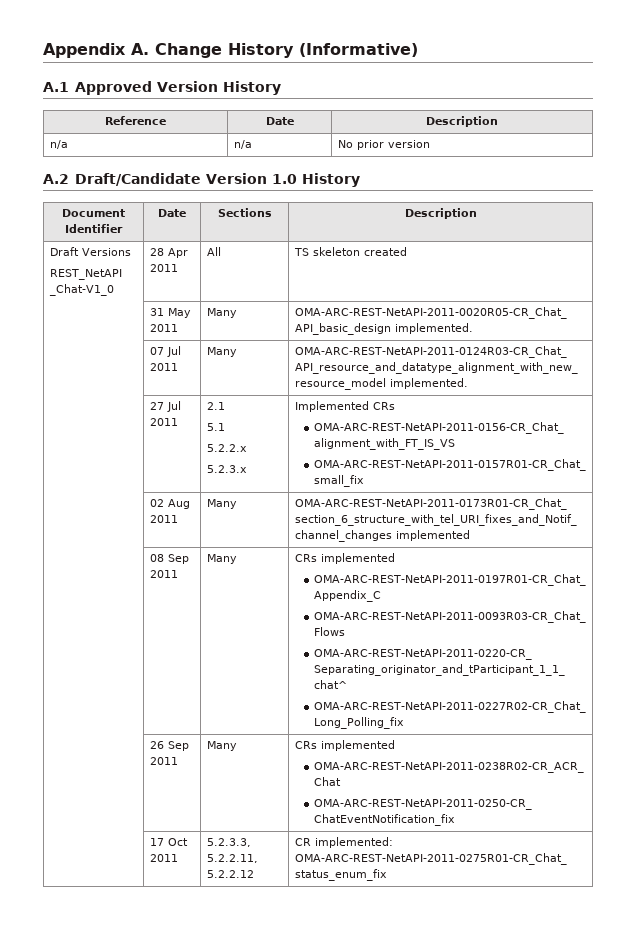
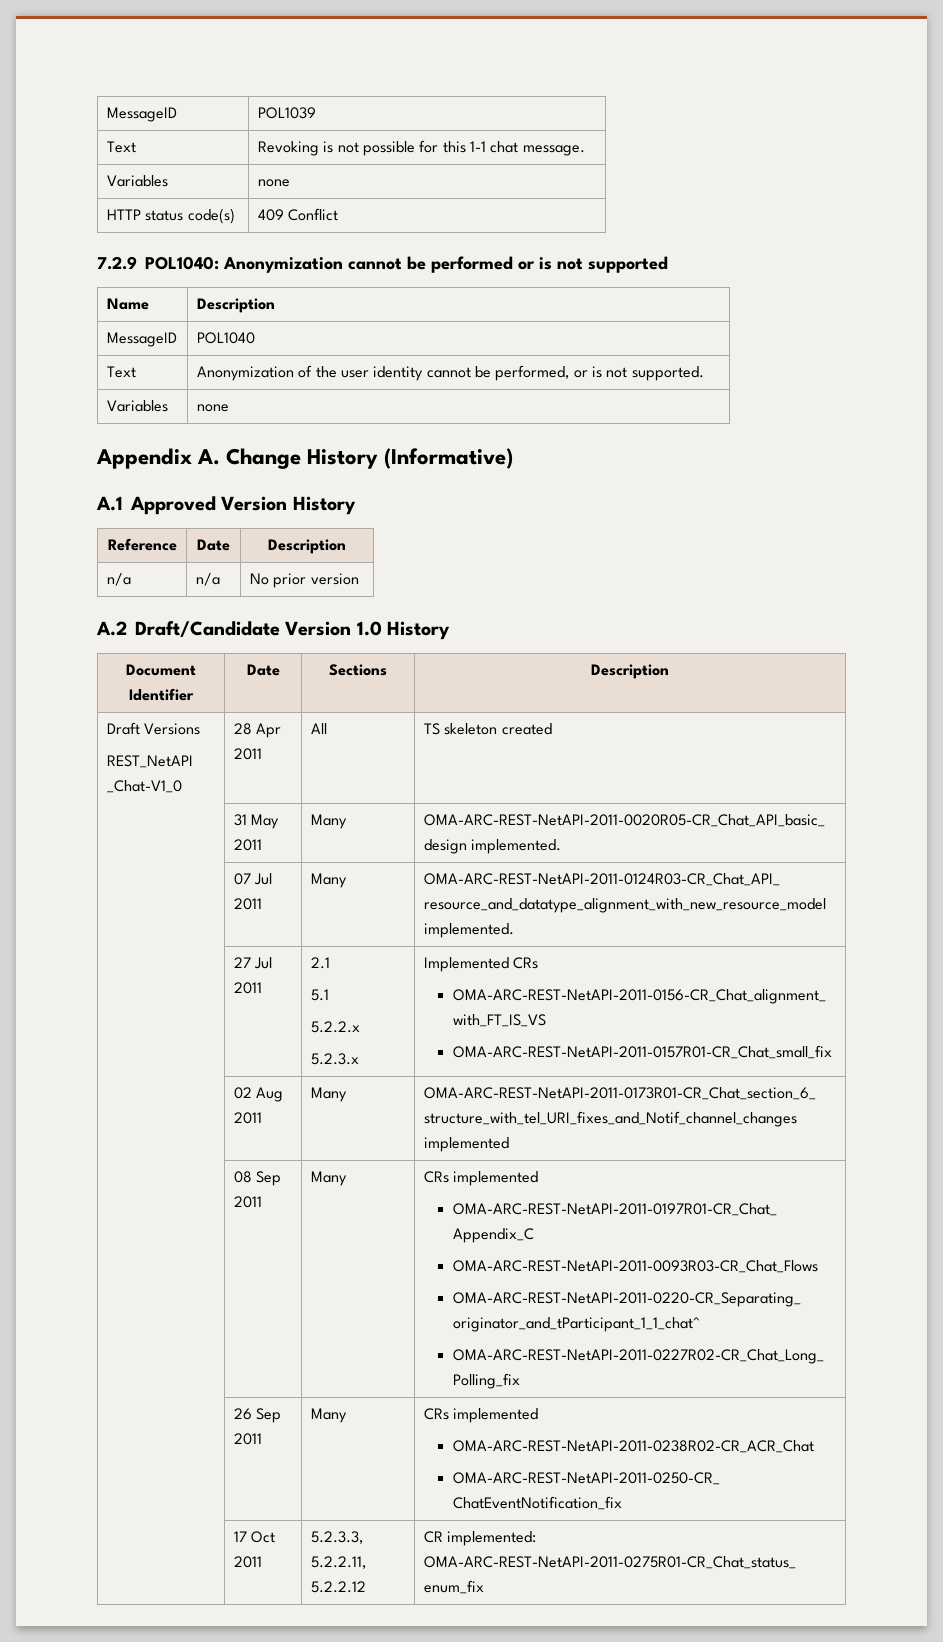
+ MessageID | POL1039
+ Text | Revoking is not possible for this 1-1 chat message.
+ Variables | none
+ HTTP status code(s) | 409 Conflict
+ 7.2.9 POL1040: Anonymization cannot be performed or is not supported
+ Name | Description
+ MessageID | POL1040
+ Text | Anonymization of the user identity cannot be performed, or is not supported.
+ Variables | none

